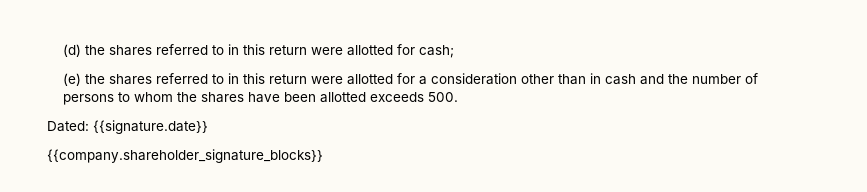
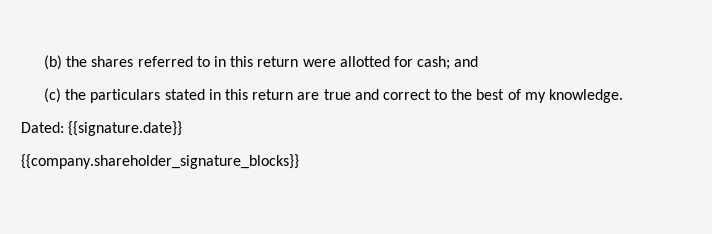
- (d) the shares referred to in this return were allotted for cash;
- (e) the shares referred to in this return were allotted for a consideration other than in cash and the number of persons to whom the shares have been allotted exceeds 500.
+ (b) the shares referred to in this return were allotted for cash; and
+ (c) the particulars stated in this return are true and correct to the best of my knowledge.

